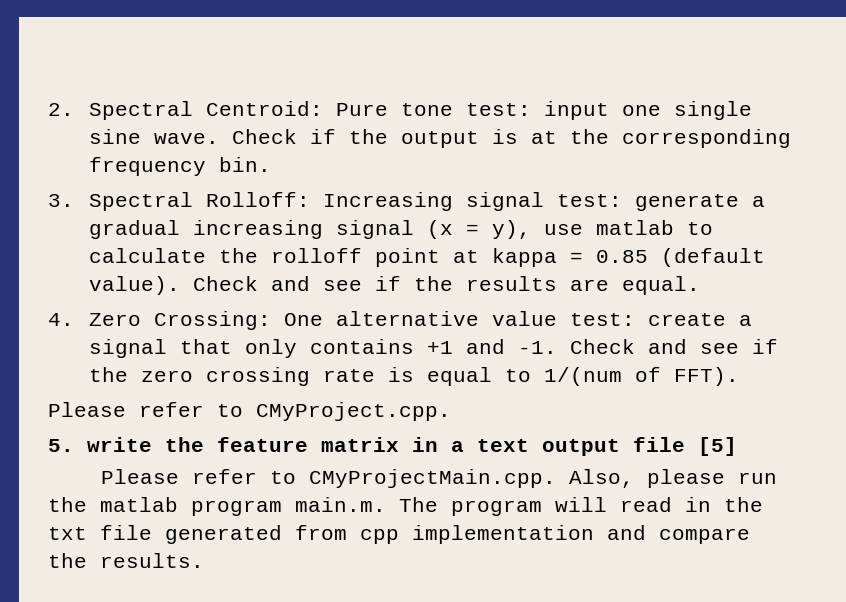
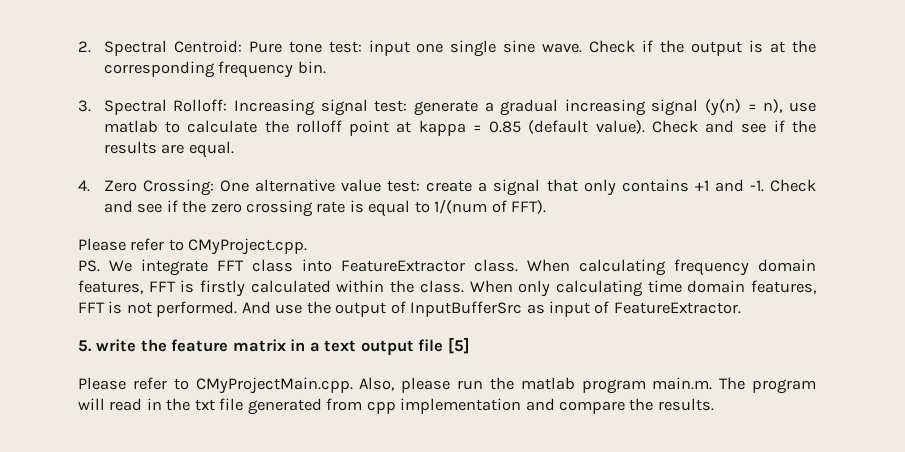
- 3. Spectral Rolloff: Increasing signal test: generate a gradual increasing signal (x = y), use matlab to calculate the rolloff point at kappa = 0.85 (default value).
+ 3. Spectral Rolloff: Increasing signal test: generate a gradual increasing signal (y(n) = n), use matlab to calculate the rolloff point at kappa = 0.85 (default value).
+ PS. We integrate FFT class into FeatureExtractor class. When calculating frequency domain features, FFT is firstly calculated within the class. When only calculating time domain features, FFT is not performed. And use the output of InputBufferSrc as input of FeatureExtractor.

